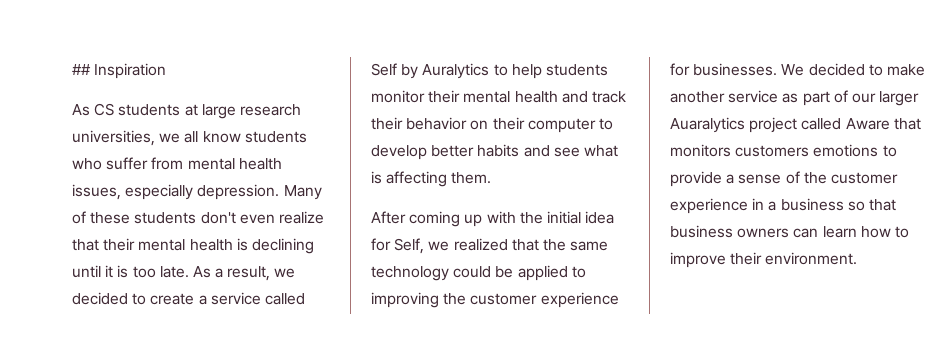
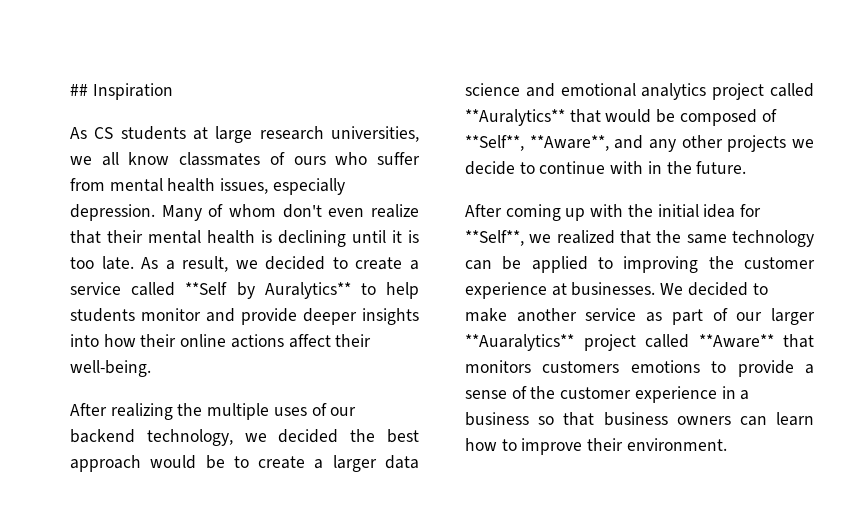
- As CS students at large research universities, we all know students who suffer from mental health issues, especially depression.
+ As CS students at large research universities, we all know classmates of ours who suffer from mental health issues, especially depression.
- Many of these students don't even realize that their mental health is declining until it is too late.
+ Many of whom don't even realize that their mental health is declining until it is too late.
- As a result, we decided to create a service called Self by Auralytics to help students monitor their mental health and track their behavior on their computer to develop better habits and see what is affecting them.
+ As a result, we decided to create a service called **Self by Auralytics** to help students monitor and provide deeper insights into how their online actions affect their well-being.
+ After realizing the multiple uses of our backend technology, we decided the best approach would be to create a larger data science and emotional analytics project called **Auralytics** that would be composed of **Self**, **Aware**, and any other projects we decide to continue with in the future.
- After coming up with the initial idea for Self, we realized that the same technology could be applied to improving the customer experience for businesses.
+ After coming up with the initial idea for **Self**, we realized that the same technology can be applied to improving the customer experience at businesses.
- We decided to make another service as part of our larger Auaralytics project called Aware that monitors customers emotions to provide a sense of the customer experience in a business so that business owners can learn how to improve their environment.
+ We decided to make another service as part of our larger **Auaralytics** project called **Aware** that monitors customers emotions to provide a sense of the customer experience in a business so that business owners can learn how to improve their environment.

